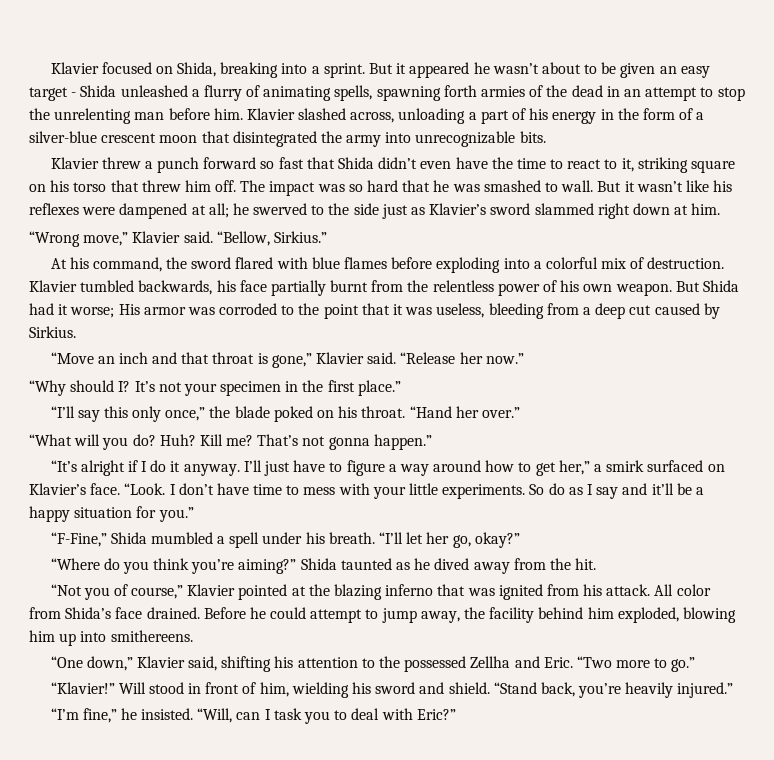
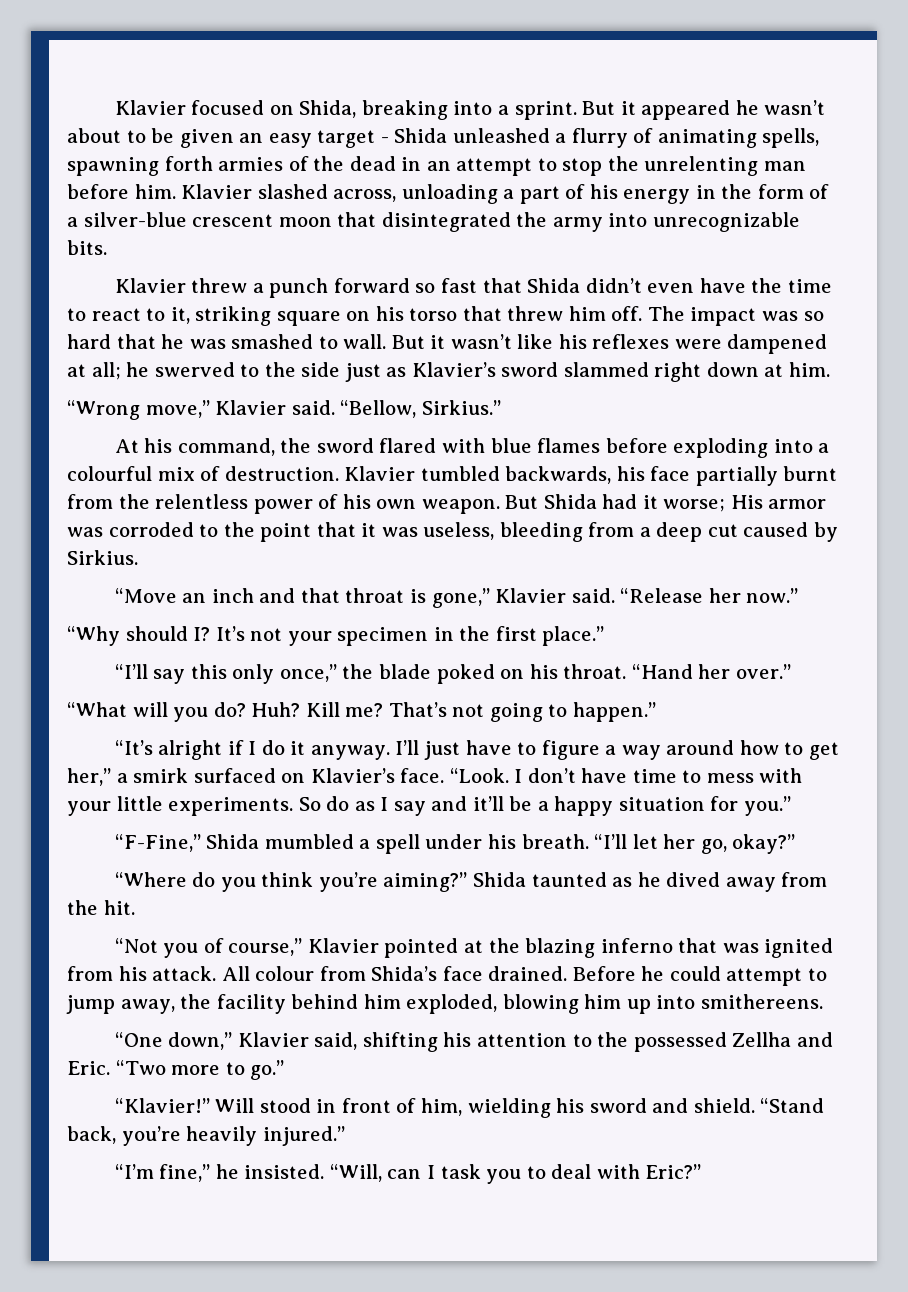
- At his command, the sword flared with blue flames before exploding into a colorful mix of destruction.
+ At his command, the sword flared with blue flames before exploding into a colourful mix of destruction.
- That’s not gonna happen.”
+ That’s not going to happen.”
- All color from Shida’s face drained.
+ All colour from Shida’s face drained.

